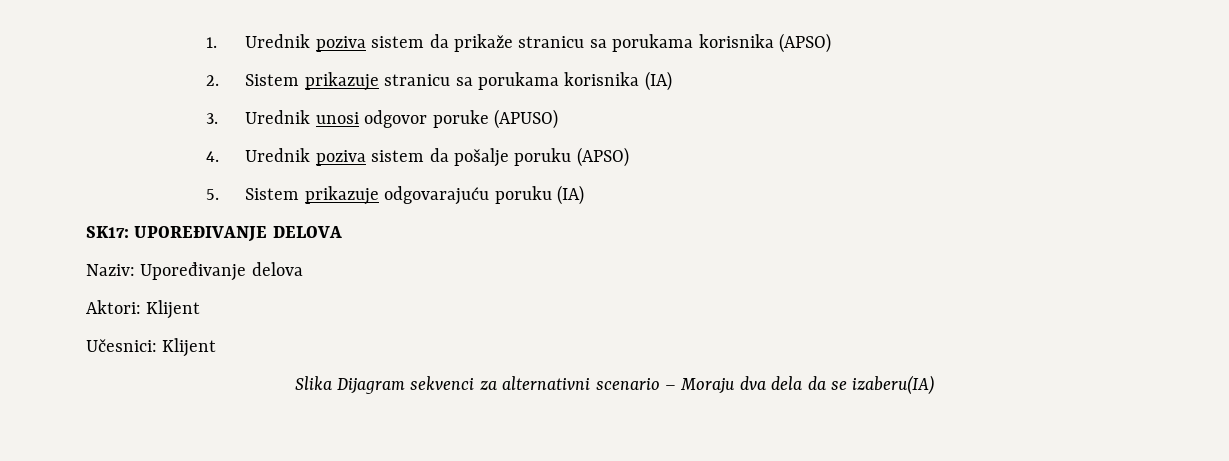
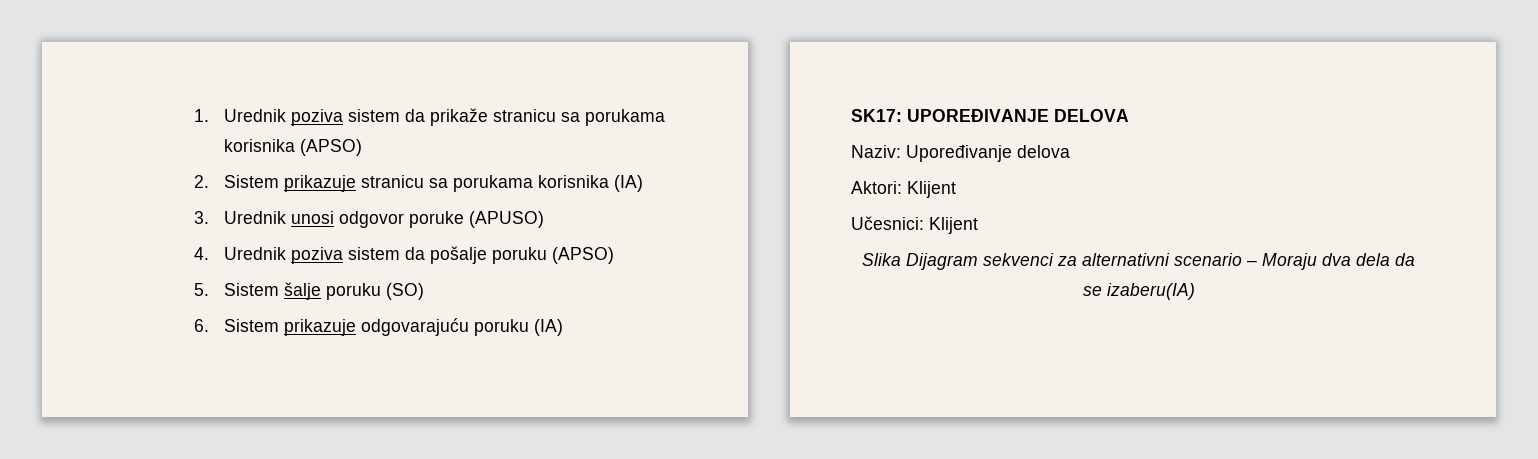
- 5. Sistem prikazuje odgovarajuću poruku (IA)
+ 5. Sistem šalje poruku (SO)
+ 6. Sistem prikazuje odgovarajuću poruku (IA)

